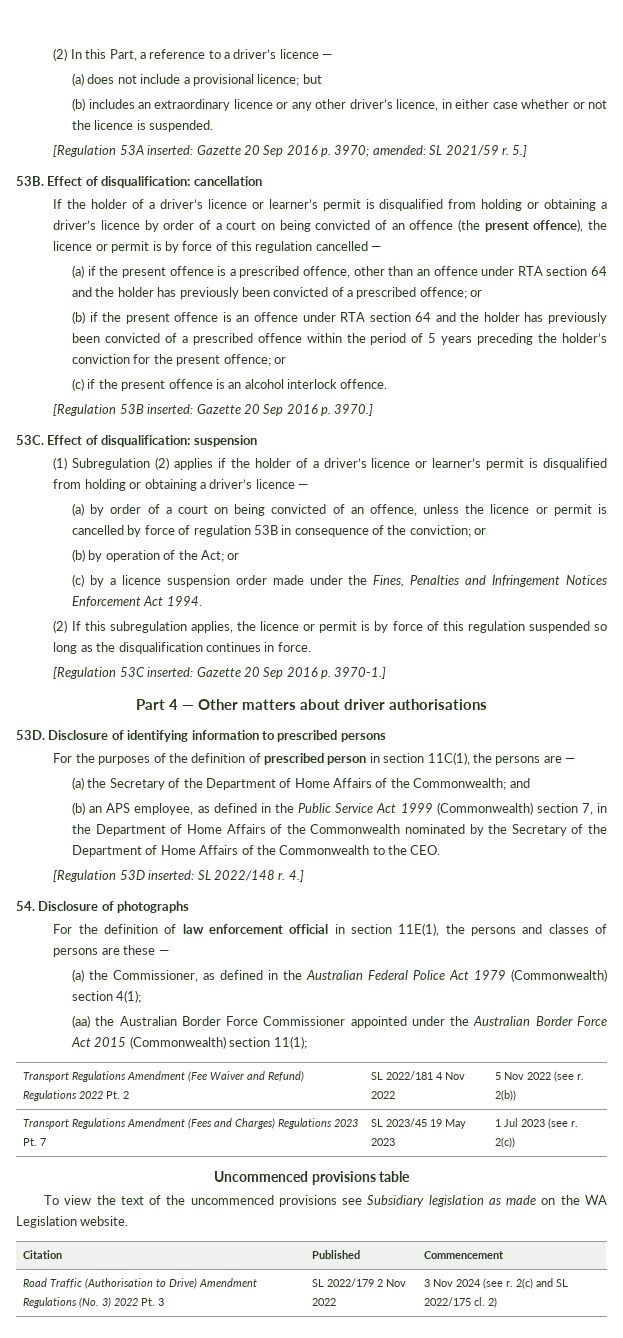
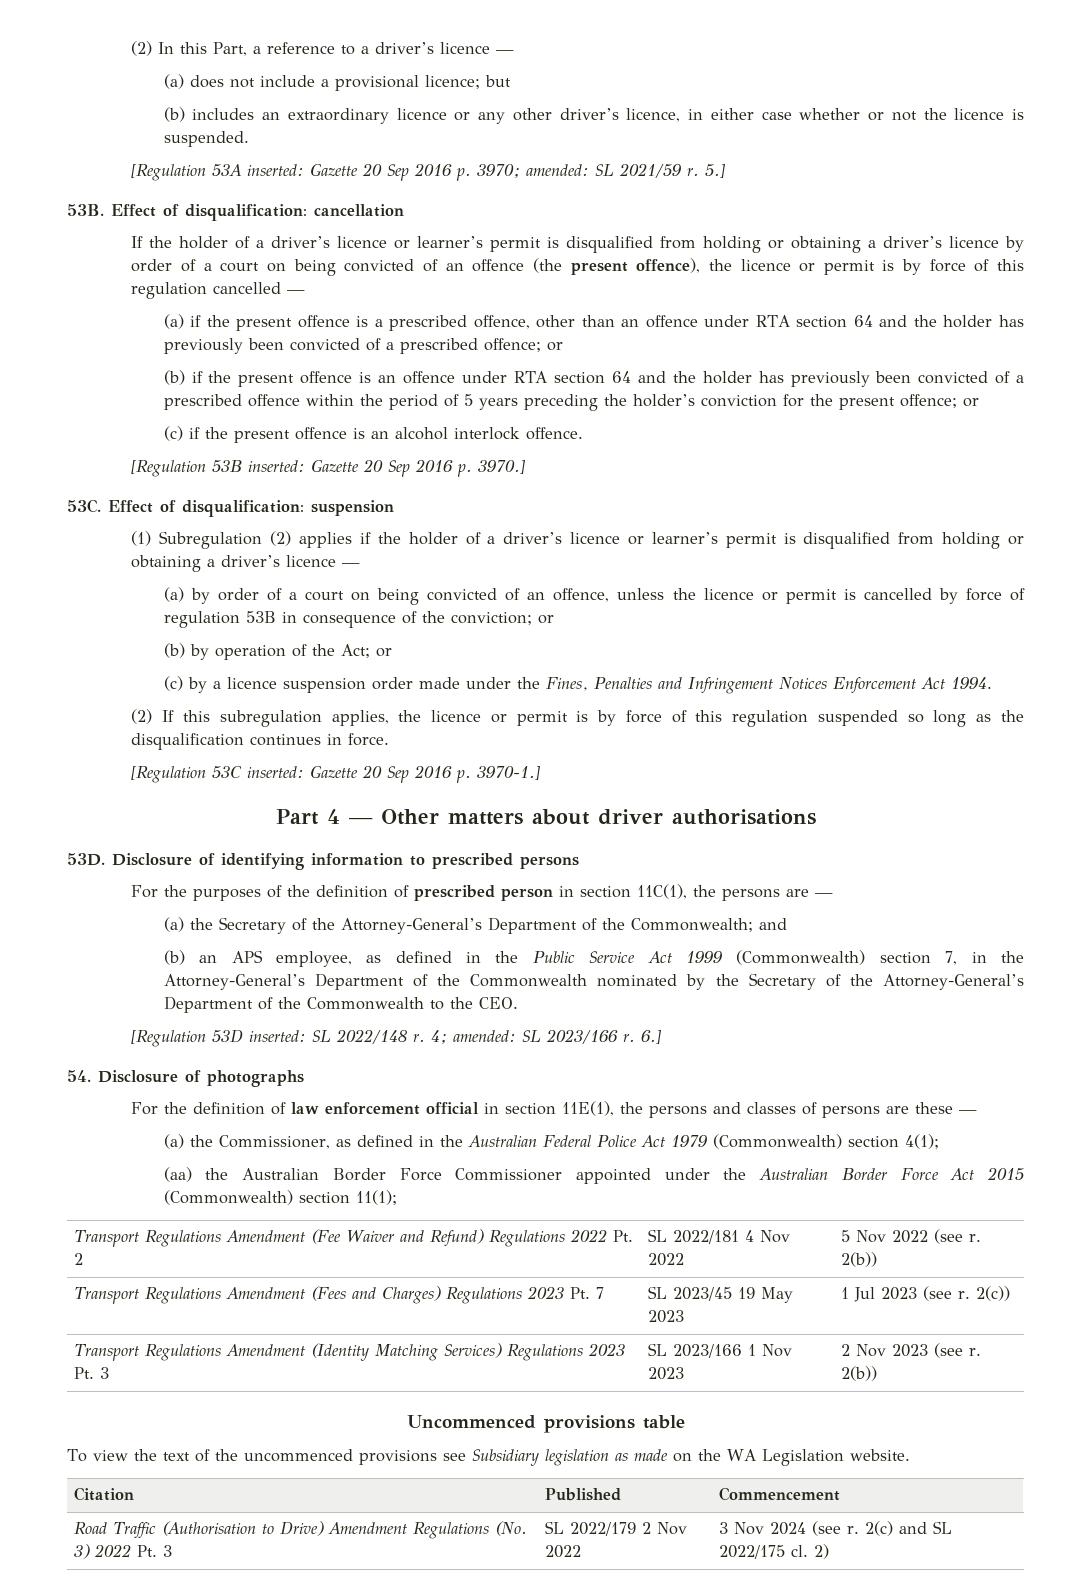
- (a) the Secretary of the Department of Home Affairs of the Commonwealth; and
+ (a) the Secretary of the Attorney-General’s Department of the Commonwealth; and
- (b) an APS employee, as defined in the Public Service Act 1999 (Commonwealth) section 7, in the Department of Home Affairs of the Commonwealth nominated by the Secretary of the Department of Home Affairs of the Commonwealth to the CEO.
+ (b) an APS employee, as defined in the Public Service Act 1999 (Commonwealth) section 7, in the Attorney-General’s Department of the Commonwealth nominated by the Secretary of the Attorney-General’s Department of the Commonwealth to the CEO.
- 4.]
+ 4; amended: SL 2023/166 r. 6.]
+ Transport Regulations Amendment (Identity Matching Services) Regulations 2023 Pt. 3 | SL 2023/166 1 Nov 2023 | 2 Nov 2023 (see r. 2(b))

